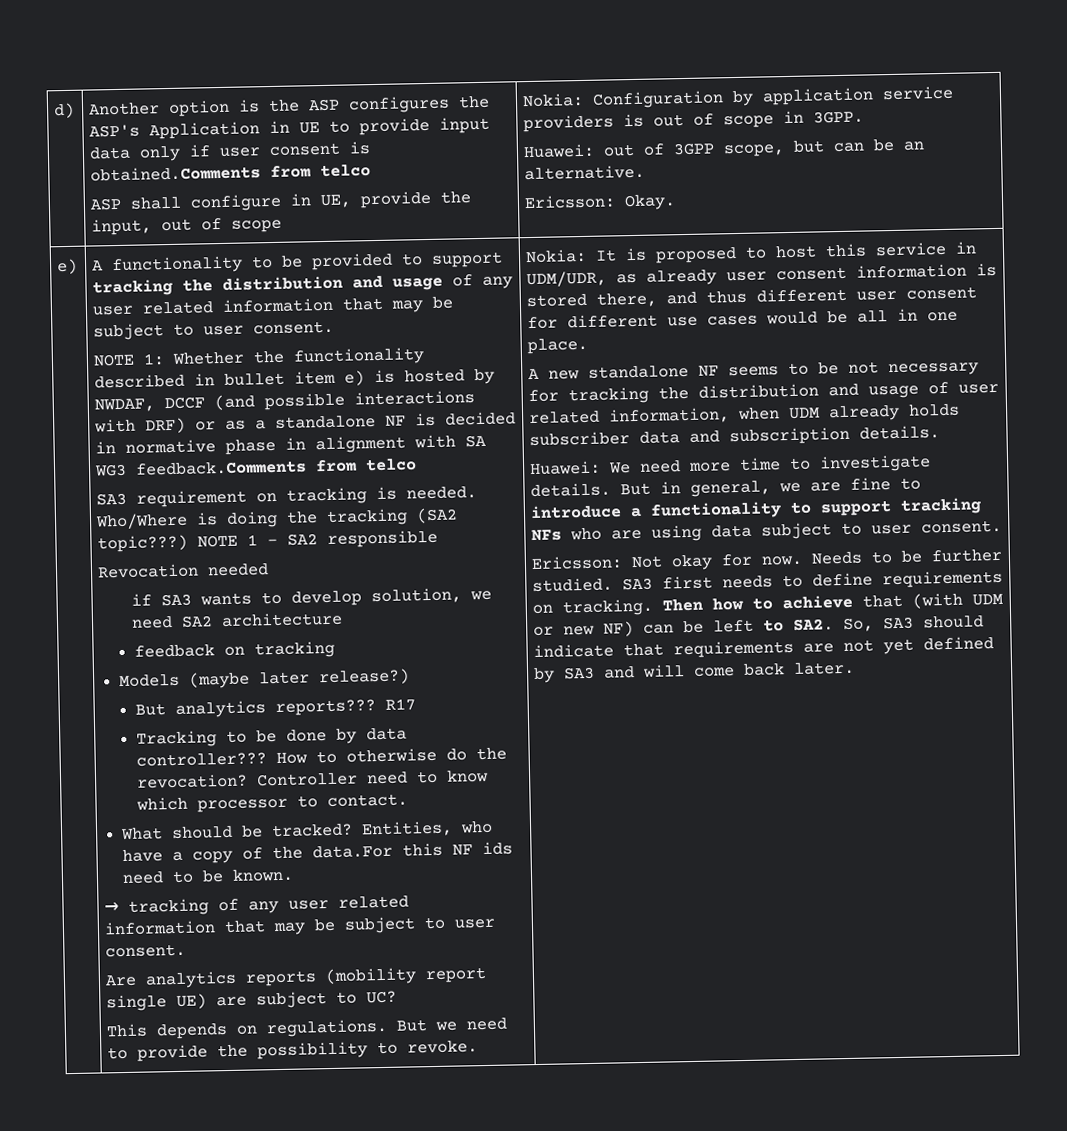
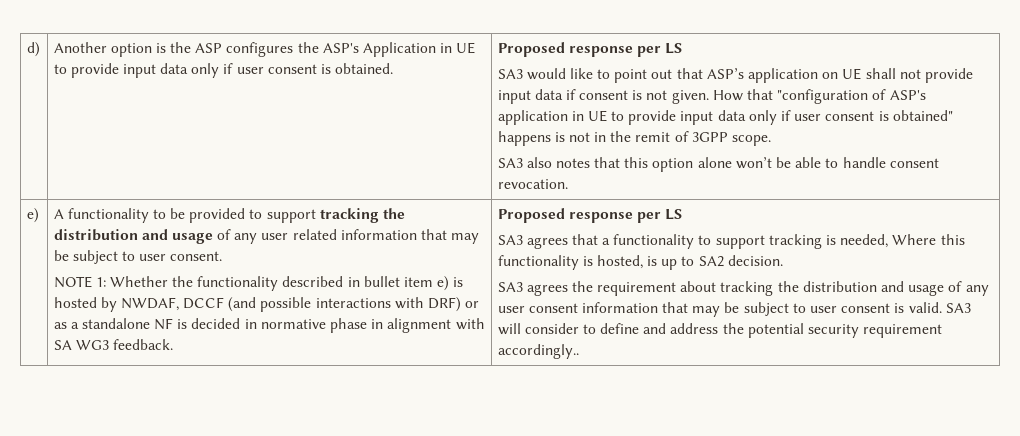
- Another option is the ASP configures the ASP's Application in UE to provide input data only if user consent is obtained.Comments from telco
- ASP shall configure in UE, provide the input, out of scope | Nokia: Configuration by application service providers is out of scope in 3GPP.
- Huawei: out of 3GPP scope, but can be an alternative.
- Ericsson: Okay.
+ Another option is the ASP configures the ASP's Application in UE to provide input data only if user consent is obtained. | Proposed response per LS
+ SA3 would like to point out that ASP’s application on UE shall not provide input data if consent is not given. How that "configuration of ASP's application in UE to provide input data only if user consent is obtained" happens is not in the remit of 3GPP scope.
+ SA3 also notes that this option alone won’t be able to handle consent revocation.
- NOTE 1: Whether the functionality described in bullet item e) is hosted by NWDAF, DCCF (and possible interactions with DRF) or as a standalone NF is decided in normative phase in alignment with SA WG3 feedback.Comments from telco
- SA3 requirement on tracking is needed. Who/Where is doing the tracking (SA2 topic???) NOTE 1 – SA2 responsible
- Revocation needed
- if SA3 wants to develop solution, we need SA2 architecture
- feedback on tracking
- Models (maybe later release?)
- But analytics reports??? R17
- Tracking to be done by data controller??? How to otherwise do the revocation? Controller need to know which processor to contact.
- What should be tracked? Entities, who have a copy of the data.For this NF ids need to be known.
- → tracking of any user related information that may be subject to user consent.
- Are analytics reports (mobility report single UE) are subject to UC?
- This depends on regulations. But we need to provide the possibility to revoke. | Nokia: It is proposed to host this service in UDM/UDR, as already user consent information is stored there, and thus different user consent for different use cases would be all in one place.
- A new standalone NF seems to be not necessary for tracking the distribution and usage of user related information, when UDM already holds subscriber data and subscription details.
- Huawei: We need more time to investigate details. But in general, we are fine to introduce a functionality to support tracking NFs who are using data subject to user consent.
- Ericsson: Not okay for now. Needs to be further studied. SA3 first needs to define requirements on tracking. Then how to achieve that (with UDM or new NF) can be left to SA2. So, SA3 should indicate that requirements are not yet defined by SA3 and will come back later.
+ NOTE 1: Whether the functionality described in bullet item e) is hosted by NWDAF, DCCF (and possible interactions with DRF) or as a standalone NF is decided in normative phase in alignment with SA WG3 feedback. | Proposed response per LS
+ SA3 agrees that a functionality to support tracking is needed, Where this functionality is hosted, is up to SA2 decision.
+ SA3 agrees the requirement about tracking the distribution and usage of any user consent information that may be subject to user consent is valid. SA3 will consider to define and address the potential security requirement accordingly..

